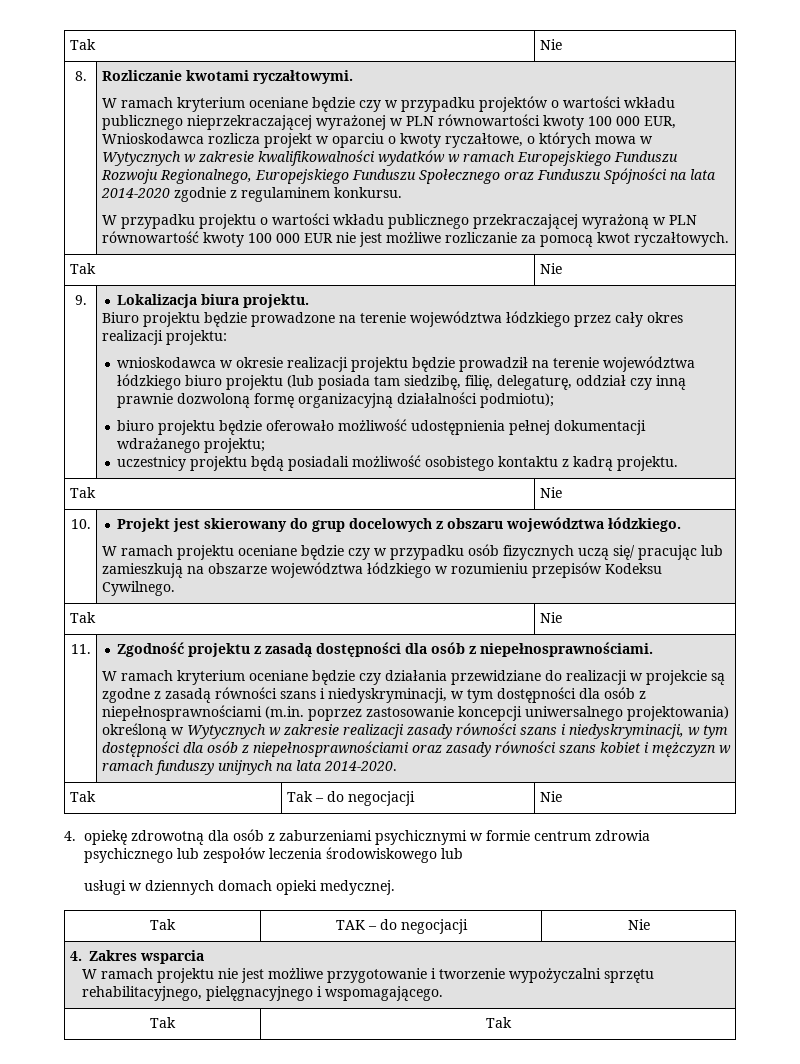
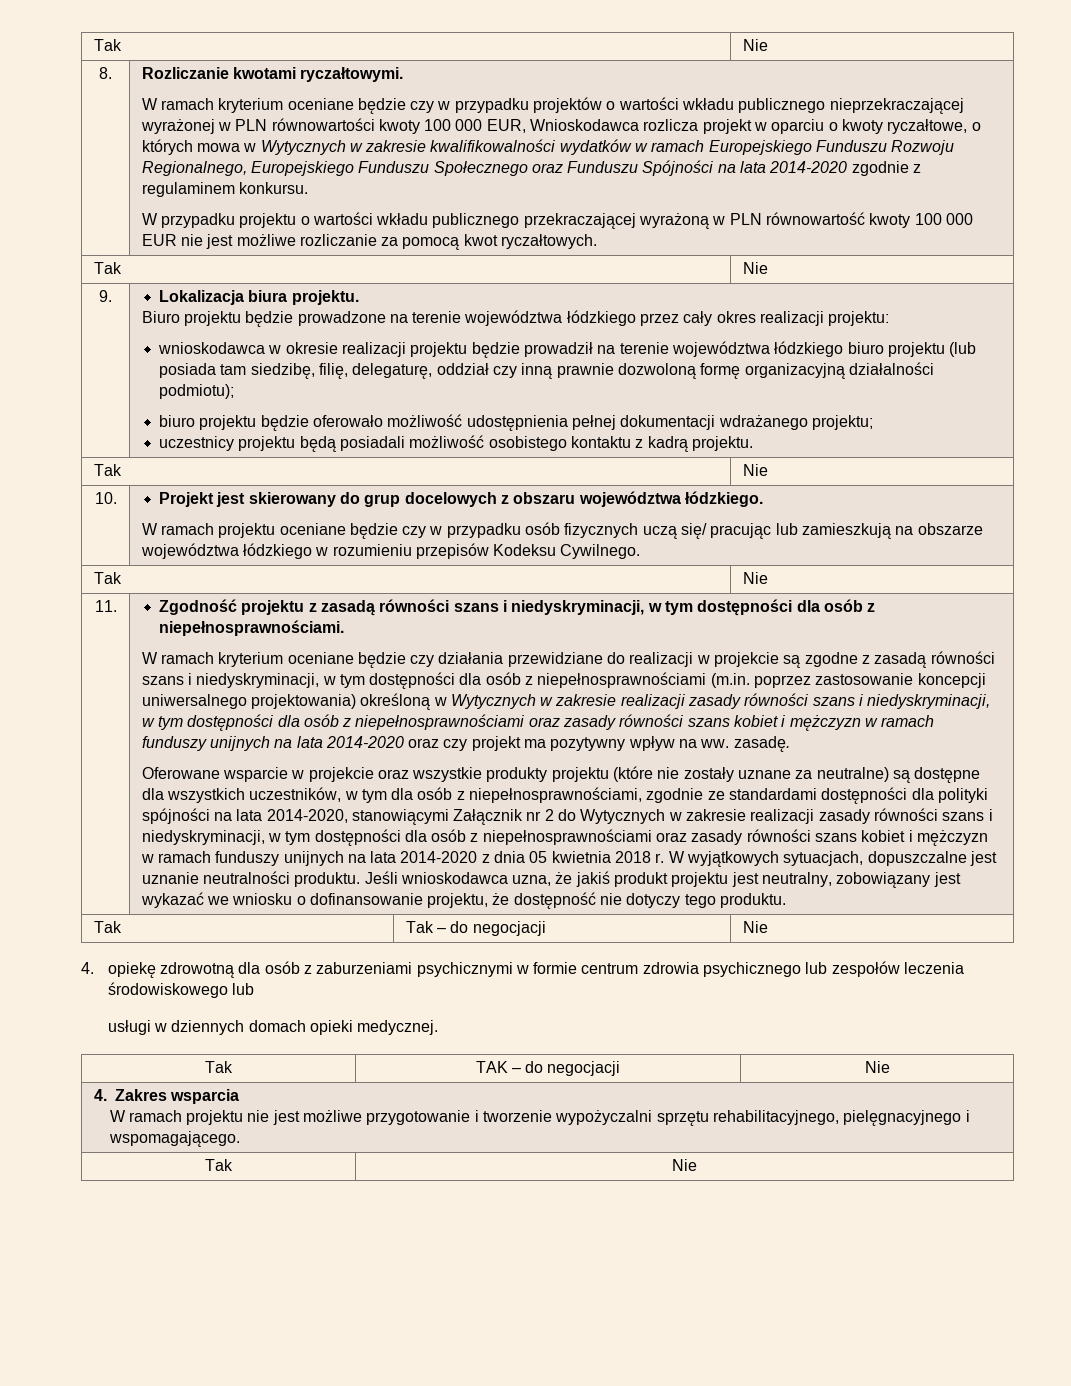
- Zgodność projektu z zasadą dostępności dla osób z niepełnosprawnościami.
+ Zgodność projektu z zasadą równości szans i niedyskryminacji, w tym dostępności dla osób z niepełnosprawnościami.
- W ramach kryterium oceniane będzie czy działania przewidziane do realizacji w projekcie są zgodne z zasadą równości szans i niedyskryminacji, w tym dostępności dla osób z niepełnosprawnościami (m.in. poprzez zastosowanie koncepcji uniwersalnego projektowania) określoną w Wytycznych w zakresie realizacji zasady równości szans i niedyskryminacji, w tym dostępności dla osób z niepełnosprawnościami oraz zasady równości szans kobiet i mężczyzn w ramach funduszy unijnych na lata 2014-2020.
+ W ramach kryterium oceniane będzie czy działania przewidziane do realizacji w projekcie są zgodne z zasadą równości szans i niedyskryminacji, w tym dostępności dla osób z niepełnosprawnościami (m.in. poprzez zastosowanie koncepcji uniwersalnego projektowania) określoną w Wytycznych w zakresie realizacji zasady równości szans i niedyskryminacji, w tym dostępności dla osób z niepełnosprawnościami oraz zasady równości szans kobiet i mężczyzn w ramach funduszy unijnych na lata 2014-2020 oraz czy projekt ma pozytywny wpływ na ww. zasadę.
+ Oferowane wsparcie w projekcie oraz wszystkie produkty projektu (które nie zostały uznane za neutralne) są dostępne dla wszystkich uczestników, w tym dla osób z niepełnosprawnościami, zgodnie ze standardami dostępności dla polityki spójności na lata 2014-2020, stanowiącymi Załącznik nr 2 do Wytycznych w zakresie realizacji zasady równości szans i niedyskryminacji, w tym dostępności dla osób z niepełnosprawnościami oraz zasady równości szans kobiet i mężczyzn w ramach funduszy unijnych na lata 2014-2020 z dnia 05 kwietnia 2018 r. W wyjątkowych sytuacjach, dopuszczalne jest uznanie neutralności produktu. Jeśli wnioskodawca uzna, że jakiś produkt projektu jest neutralny, zobowiązany jest wykazać we wniosku o dofinansowanie projektu, że dostępność nie dotyczy tego produktu.
  4. Zakres wsparcia
  W ramach projektu nie jest możliwe przygotowanie i tworzenie wypożyczalni sprzętu rehabilitacyjnego, pielęgnacyjnego i wspomagającego.
- Tak | Tak
+ Tak | Nie

